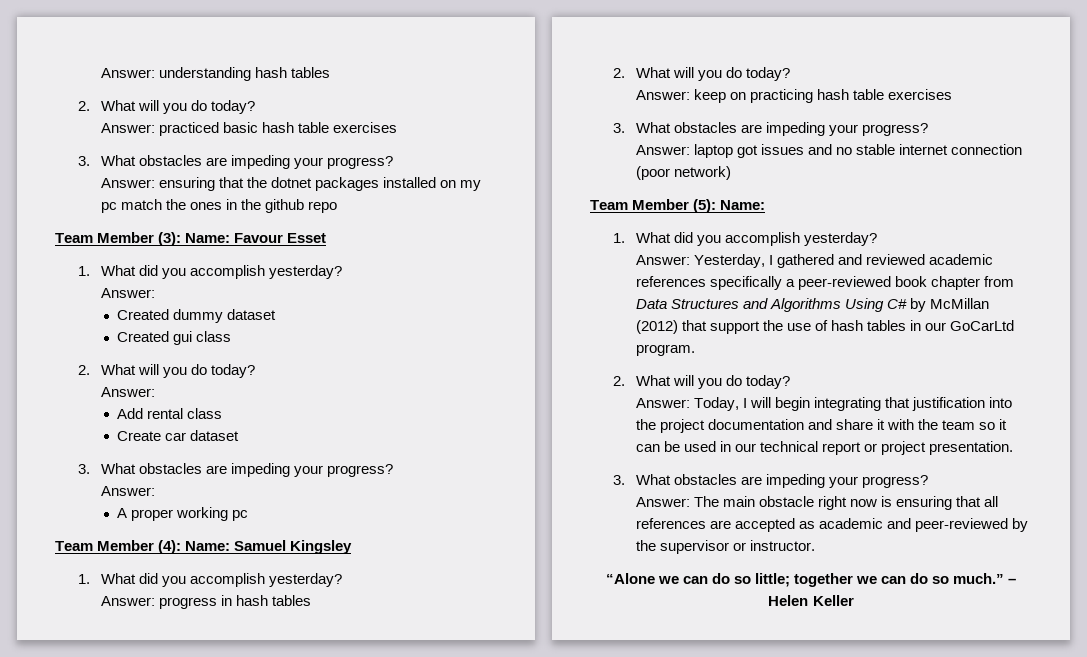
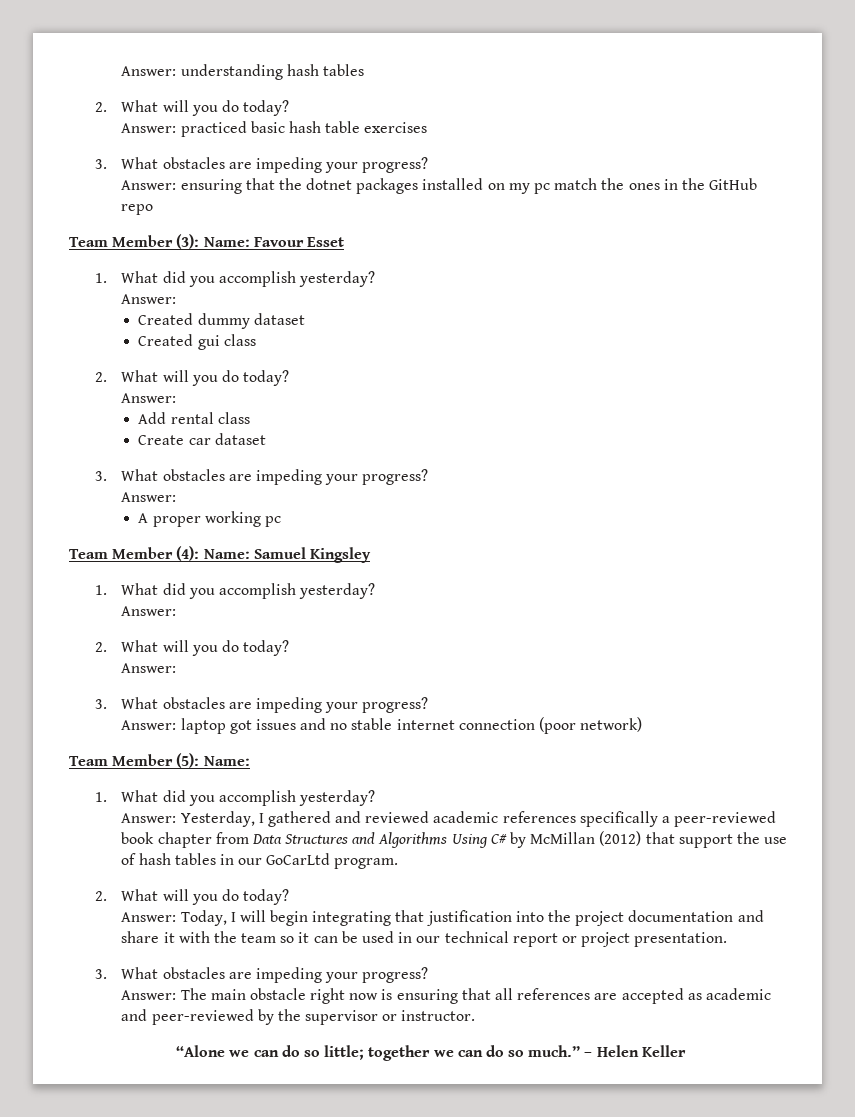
- Answer: ensuring that the dotnet packages installed on my pc match the ones in the github repo
+ Answer: ensuring that the dotnet packages installed on my pc match the ones in the GitHub repo
  Team Member (4): Name: Samuel Kingsley
  1. What did you accomplish yesterday?
- Answer: progress in hash tables
+ Answer:
  2. What will you do today?
- Answer: keep on practicing hash table exercises
+ Answer:

